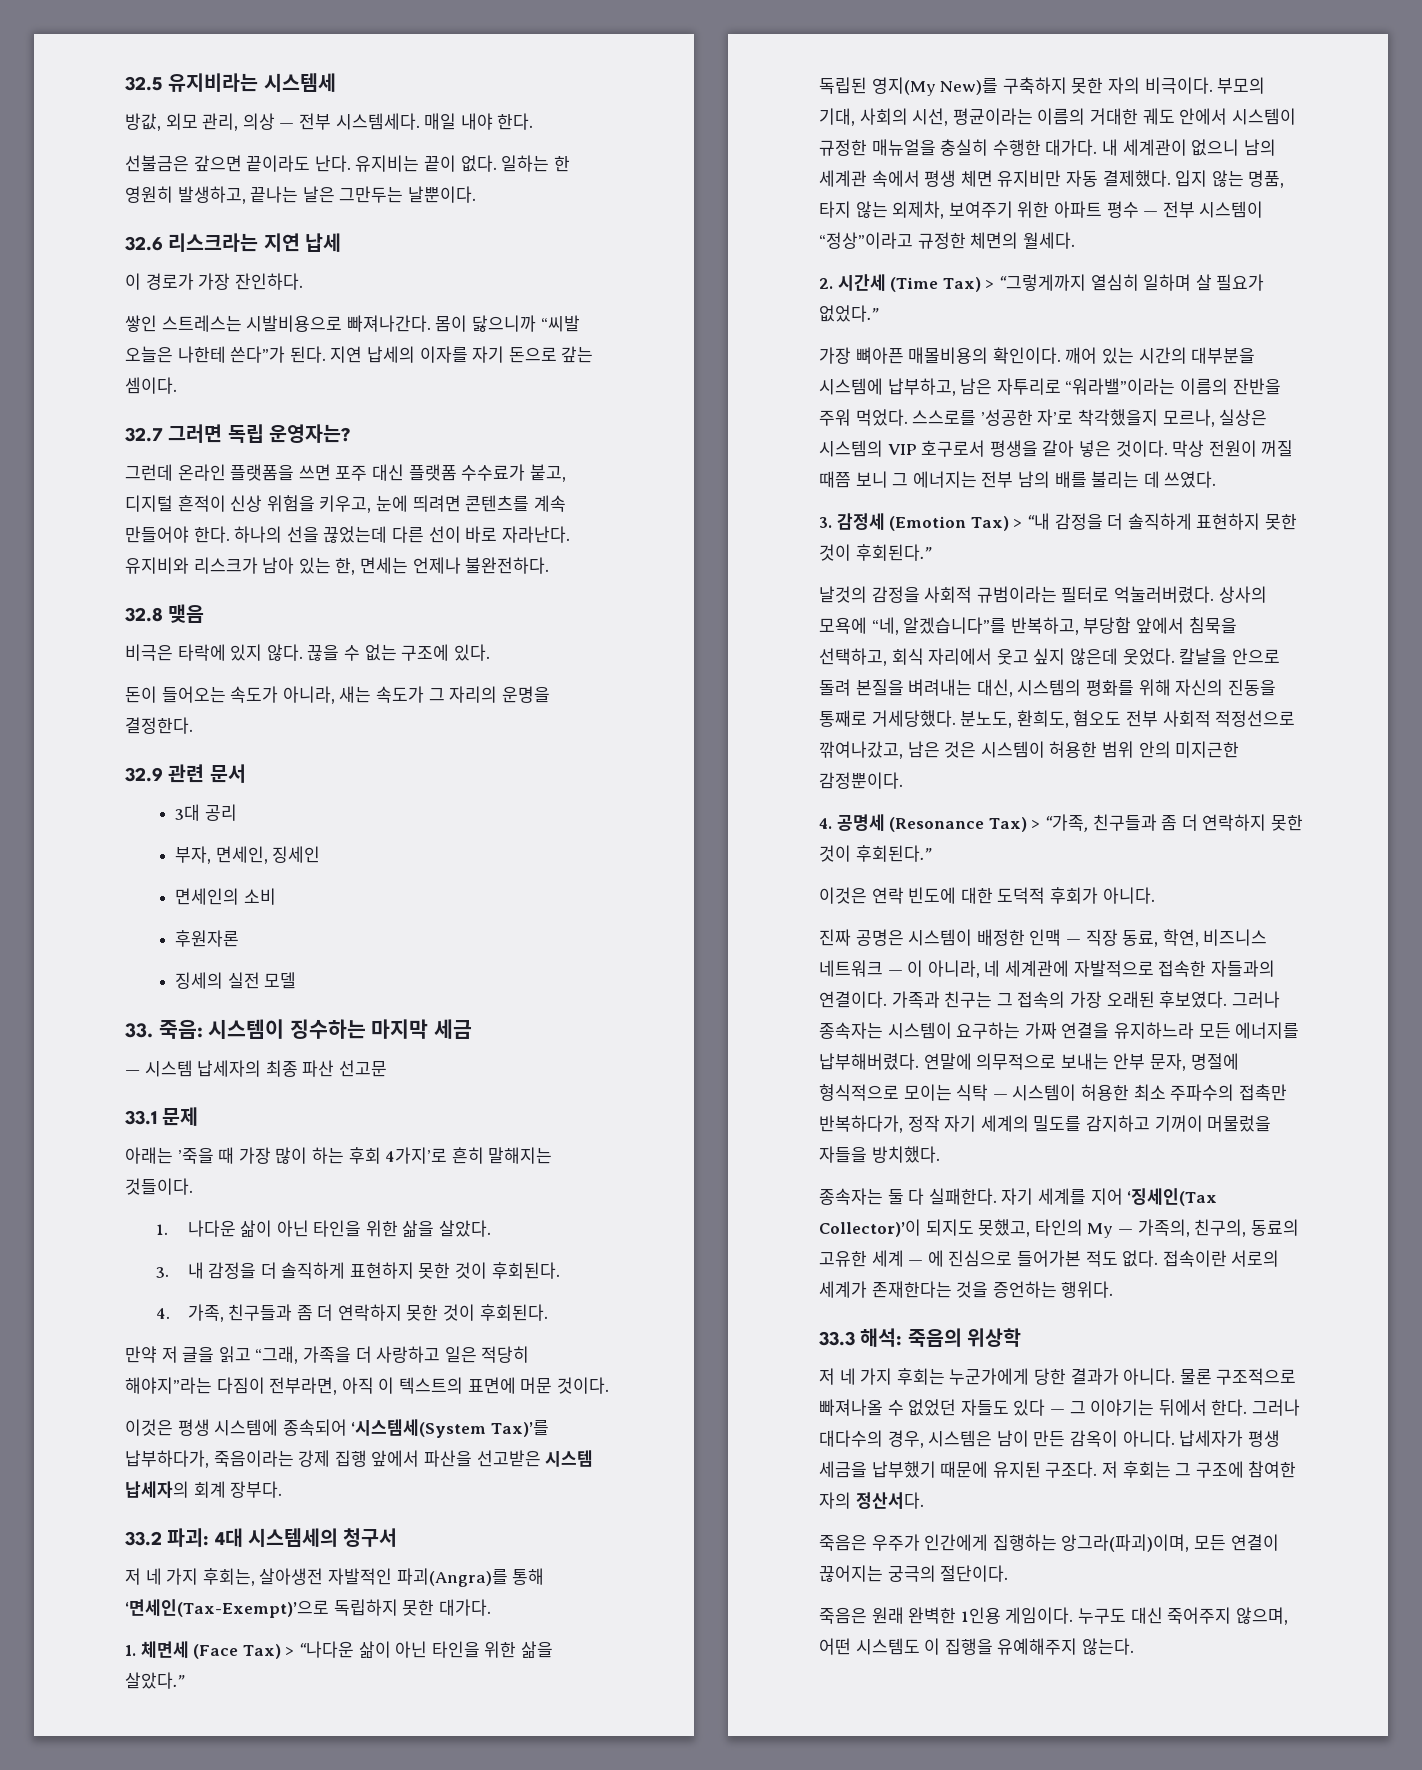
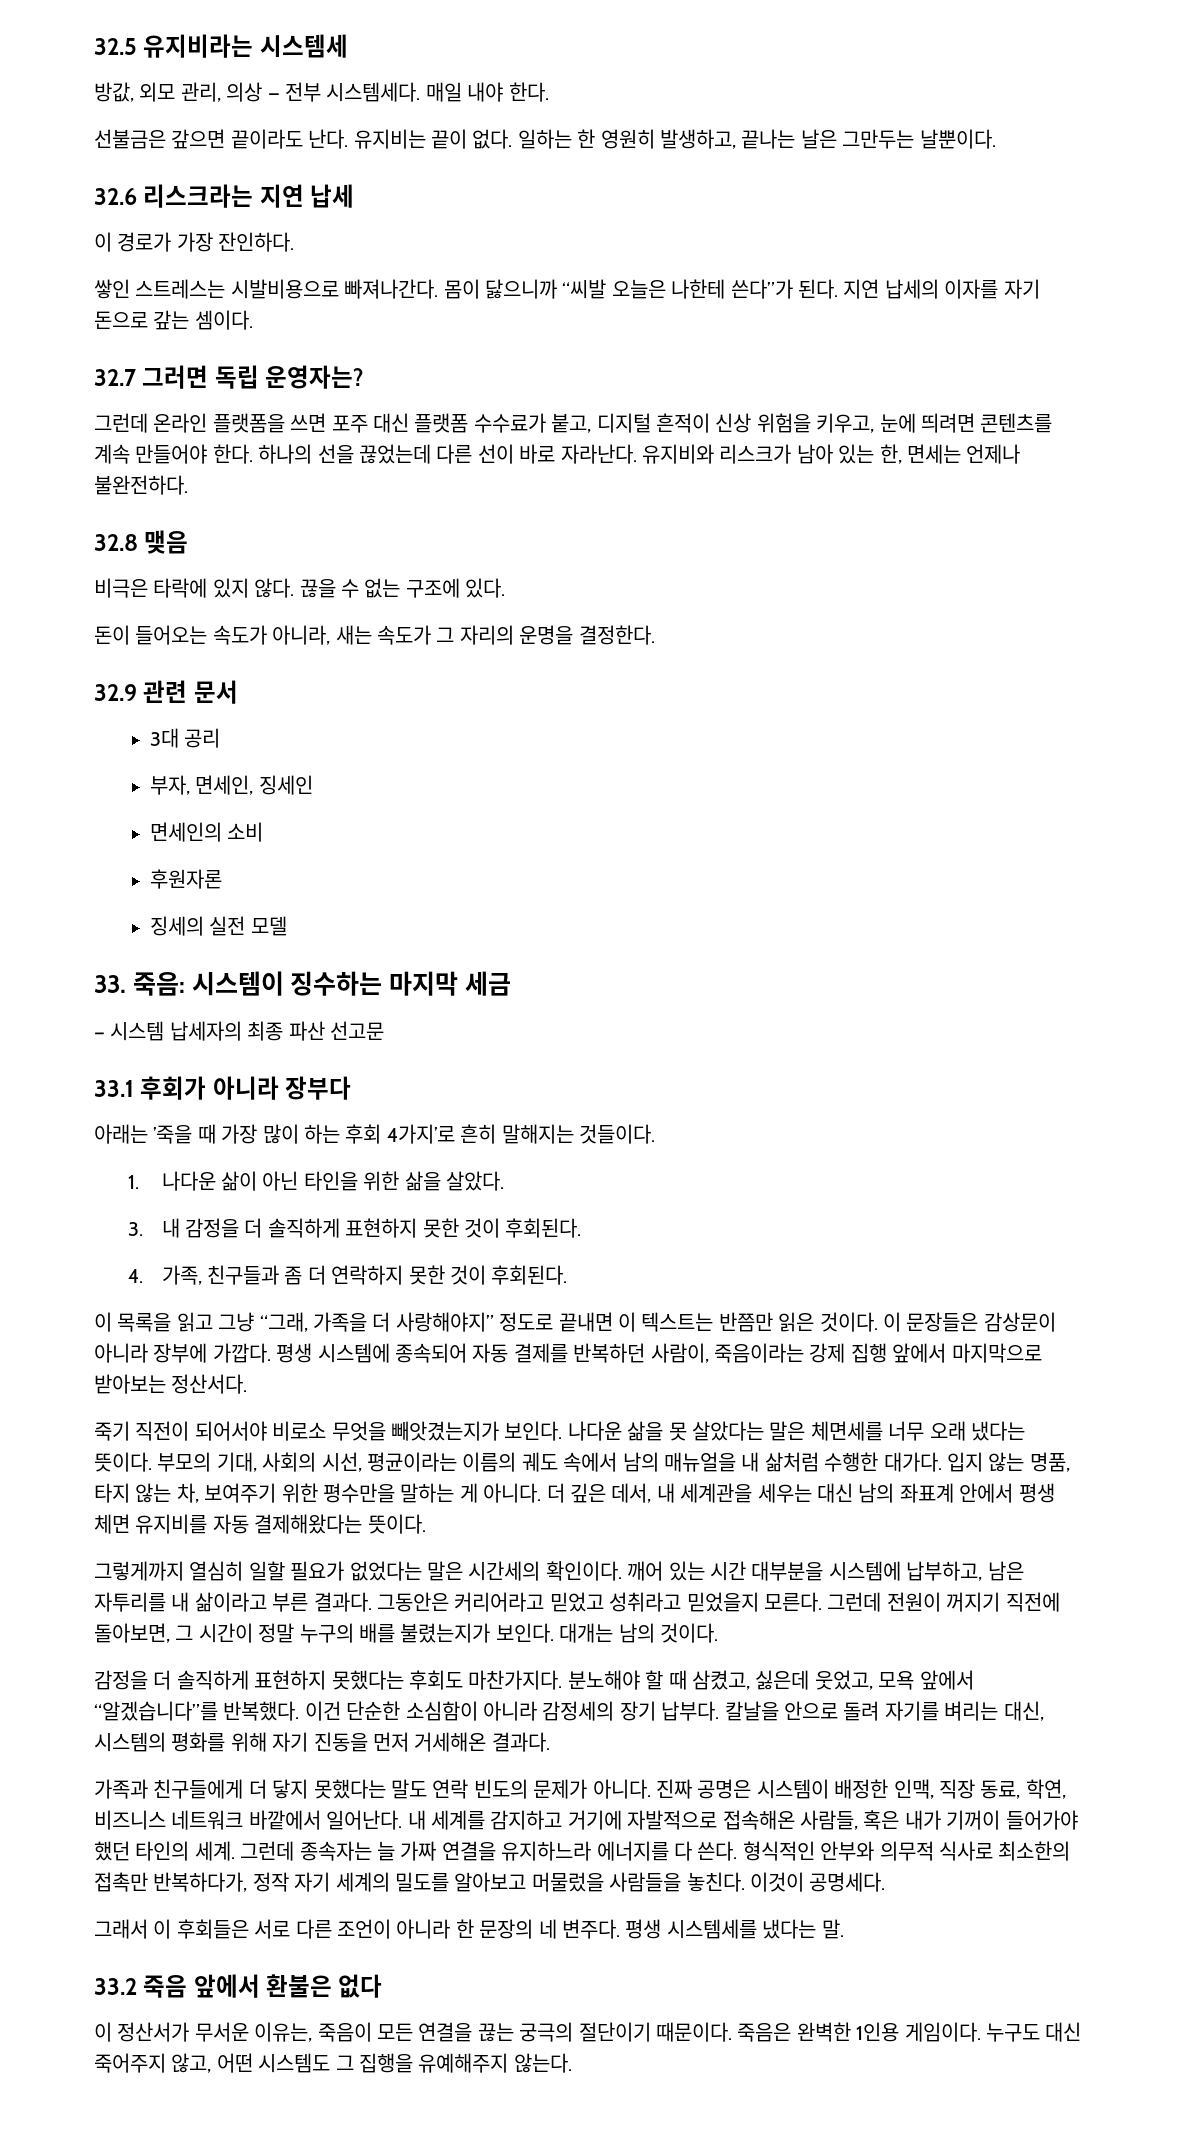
- 33.1 문제
+ 33.1 후회가 아니라 장부다
- 만약 저 글을 읽고 “그래, 가족을 더 사랑하고 일은 적당히 해야지”라는 다짐이 전부라면, 아직 이 텍스트의 표면에 머문 것이다.
- 이것은 평생 시스템에 종속되어 ‘시스템세(System Tax)’를 납부하다가, 죽음이라는 강제 집행 앞에서 파산을 선고받은 시스템 납세자의 회계 장부다.
- 33.2 파괴: 4대 시스템세의 청구서
- 저 네 가지 후회는, 살아생전 자발적인 파괴(Angra)를 통해 ‘면세인(Tax-Exempt)’으로 독립하지 못한 대가다.
- 1. 체면세 (Face Tax) > “나다운 삶이 아닌 타인을 위한 삶을 살았다.”
- 독립된 영지(My New)를 구축하지 못한 자의 비극이다.
+ 이 목록을 읽고 그냥 “그래, 가족을 더 사랑해야지” 정도로 끝내면 이 텍스트는 반쯤만 읽은 것이다. 이 문장들은 감상문이 아니라 장부에 가깝다. 평생 시스템에 종속되어 자동 결제를 반복하던 사람이, 죽음이라는 강제 집행 앞에서 마지막으로 받아보는 정산서다.
+ 죽기 직전이 되어서야 비로소 무엇을 빼앗겼는지가 보인다. 나다운 삶을 못 살았다는 말은 체면세를 너무 오래 냈다는 뜻이다.
- 부모의 기대, 사회의 시선, 평균이라는 이름의 거대한 궤도 안에서 시스템이 규정한 매뉴얼을 충실히 수행한 대가다. 내 세계관이 없으니 남의 세계관 속에서 평생 체면 유지비만 자동 결제했다.
+ 부모의 기대, 사회의 시선, 평균이라는 이름의 궤도 속에서 남의 매뉴얼을 내 삶처럼 수행한 대가다.
- 입지 않는 명품, 타지 않는 외제차, 보여주기 위한 아파트 평수 — 전부 시스템이 “정상”이라고 규정한 체면의 월세다.
- 2. 시간세 (Time Tax) > “그렇게까지 열심히 일하며 살 필요가 없었다.”
- 가장 뼈아픈 매몰비용의 확인이다.
+ 입지 않는 명품, 타지 않는 차, 보여주기 위한 평수만을 말하는 게 아니다. 더 깊은 데서, 내 세계관을 세우는 대신 남의 좌표계 안에서 평생 체면 유지비를 자동 결제해왔다는 뜻이다.
+ 그렇게까지 열심히 일할 필요가 없었다는 말은 시간세의 확인이다.
- 깨어 있는 시간의 대부분을 시스템에 납부하고, 남은 자투리로 “워라밸”이라는 이름의 잔반을 주워 먹었다. 스스로를 ’성공한 자’로 착각했을지 모르나, 실상은 시스템의 VIP 호구로서 평생을 갈아 넣은 것이다. 막상 전원이 꺼질 때쯤 보니 그 에너지는 전부 남의 배를 불리는 데 쓰였다.
- 3. 감정세 (Emotion Tax) > “내 감정을 더 솔직하게 표현하지 못한 것이 후회된다.”
- 날것의 감정을 사회적 규범이라는 필터로 억눌러버렸다. 상사의 모욕에 “네, 알겠습니다”를 반복하고, 부당함 앞에서 침묵을 선택하고, 회식 자리에서 웃고 싶지 않은데 웃었다.
+ 깨어 있는 시간 대부분을 시스템에 납부하고, 남은 자투리를 내 삶이라고 부른 결과다. 그동안은 커리어라고 믿었고 성취라고 믿었을지 모른다. 그런데 전원이 꺼지기 직전에 돌아보면, 그 시간이 정말 누구의 배를 불렸는지가 보인다. 대개는 남의 것이다.
+ 감정을 더 솔직하게 표현하지 못했다는 후회도 마찬가지다. 분노해야 할 때 삼켰고, 싫은데 웃었고, 모욕 앞에서 “알겠습니다”를 반복했다. 이건 단순한 소심함이 아니라 감정세의 장기 납부다.
- 칼날을 안으로 돌려 본질을 벼려내는 대신, 시스템의 평화를 위해 자신의 진동을 통째로 거세당했다. 분노도, 환희도, 혐오도 전부 사회적 적정선으로 깎여나갔고, 남은 것은 시스템이 허용한 범위 안의 미지근한 감정뿐이다.
- 4. 공명세 (Resonance Tax) > “가족, 친구들과 좀 더 연락하지 못한 것이 후회된다.”
- 이것은 연락 빈도에 대한 도덕적 후회가 아니다.
- 진짜 공명은 시스템이 배정한 인맥 — 직장 동료, 학연, 비즈니스 네트워크 — 이 아니라, 네 세계관에 자발적으로 접속한 자들과의 연결이다. 가족과 친구는 그 접속의 가장 오래된 후보였다. 그러나 종속자는 시스템이 요구하는 가짜 연결을 유지하느라 모든 에너지를 납부해버렸다. 연말에 의무적으로 보내는 안부 문자, 명절에 형식적으로 모이는 식탁 — 시스템이 허용한 최소 주파수의 접촉만 반복하다가, 정작 자기 세계의 밀도를 감지하고 기꺼이 머물렀을 자들을 방치했다.
- 종속자는 둘 다 실패한다. 자기 세계를 지어 ‘징세인(Tax Collector)’이 되지도 못했고, 타인의 My — 가족의, 친구의, 동료의 고유한 세계 — 에 진심으로 들어가본 적도 없다. 접속이란 서로의 세계가 존재한다는 것을 증언하는 행위다.
- 33.3 해석: 죽음의 위상학
- 저 네 가지 후회는 누군가에게 당한 결과가 아니다. 물론 구조적으로 빠져나올 수 없었던 자들도 있다 — 그 이야기는 뒤에서 한다. 그러나 대다수의 경우, 시스템은 남이 만든 감옥이 아니다. 납세자가 평생 세금을 납부했기 때문에 유지된 구조다. 저 후회는 그 구조에 참여한 자의 정산서다.
- 죽음은 우주가 인간에게 집행하는 앙그라(파괴)이며, 모든 연결이 끊어지는 궁극의 절단이다.
- 죽음은 원래 완벽한 1인용 게임이다.
+ 칼날을 안으로 돌려 자기를 벼리는 대신, 시스템의 평화를 위해 자기 진동을 먼저 거세해온 결과다.
+ 가족과 친구들에게 더 닿지 못했다는 말도 연락 빈도의 문제가 아니다. 진짜 공명은 시스템이 배정한 인맥, 직장 동료, 학연, 비즈니스 네트워크 바깥에서 일어난다. 내 세계를 감지하고 거기에 자발적으로 접속해온 사람들, 혹은 내가 기꺼이 들어가야 했던 타인의 세계. 그런데 종속자는 늘 가짜 연결을 유지하느라 에너지를 다 쓴다. 형식적인 안부와 의무적 식사로 최소한의 접촉만 반복하다가, 정작 자기 세계의 밀도를 알아보고 머물렀을 사람들을 놓친다. 이것이 공명세다.
+ 그래서 이 후회들은 서로 다른 조언이 아니라 한 문장의 네 변주다. 평생 시스템세를 냈다는 말.
+ 33.2 죽음 앞에서 환불은 없다
+ 이 정산서가 무서운 이유는, 죽음이 모든 연결을 끊는 궁극의 절단이기 때문이다. 죽음은 완벽한 1인용 게임이다.
- 누구도 대신 죽어주지 않으며, 어떤 시스템도 이 집행을 유예해주지 않는다.
+ 누구도 대신 죽어주지 않고, 어떤 시스템도 그 집행을 유예해주지 않는다.

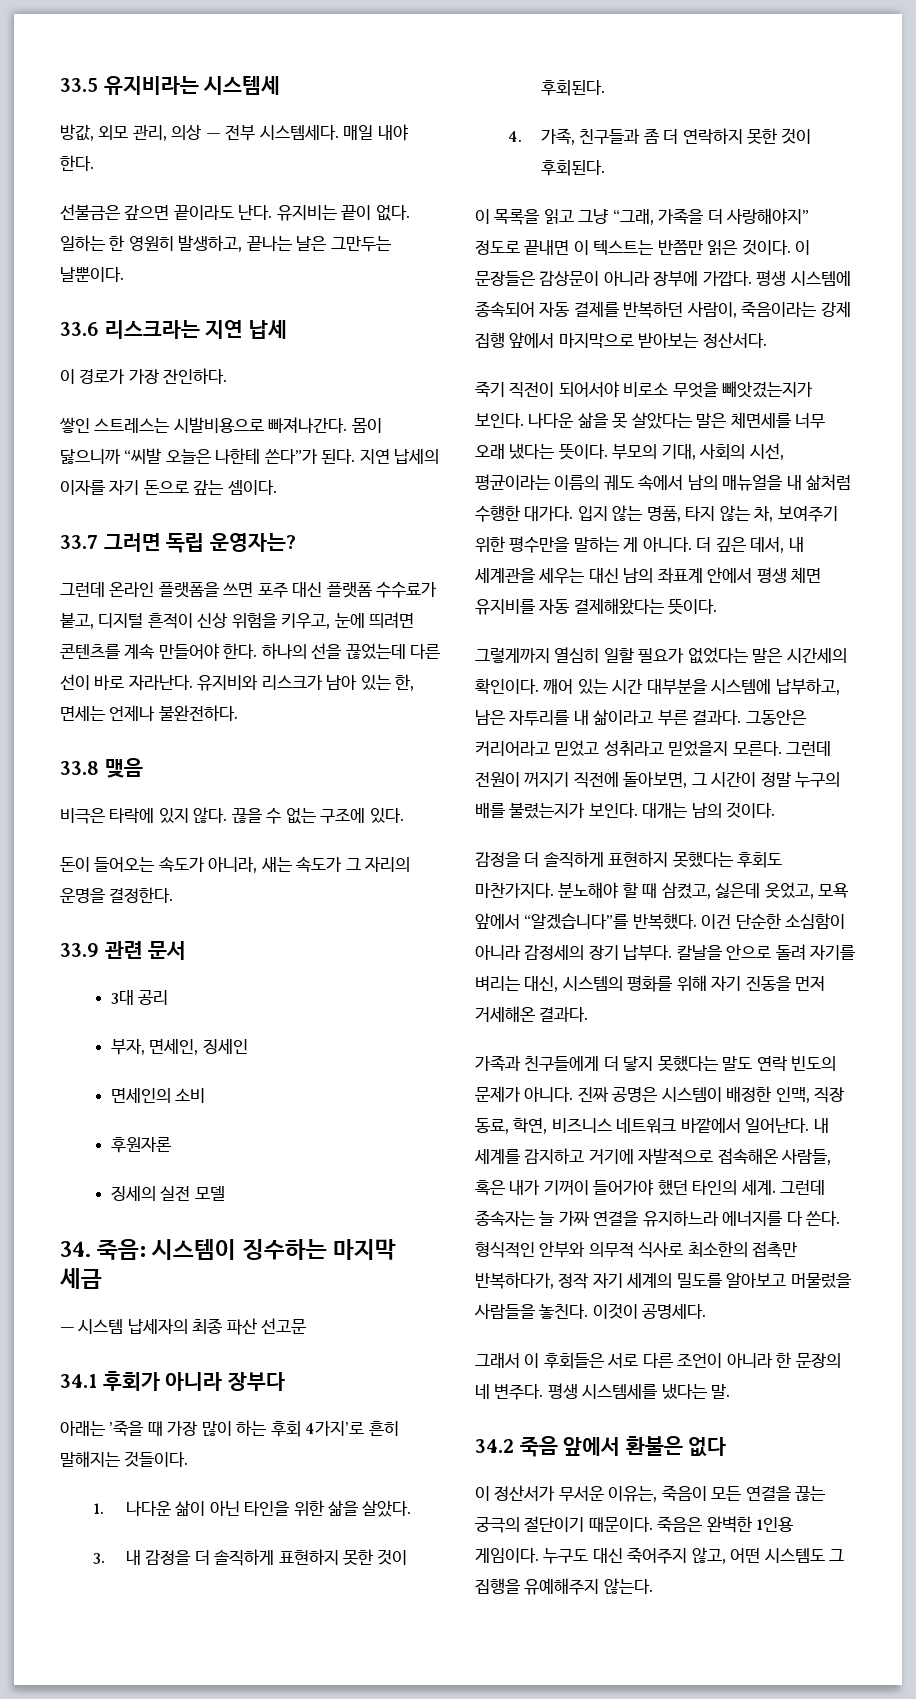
- 32.5 유지비라는 시스템세
+ 33.5 유지비라는 시스템세
- 32.6 리스크라는 지연 납세
+ 33.6 리스크라는 지연 납세
- 32.7 그러면 독립 운영자는?
+ 33.7 그러면 독립 운영자는?
- 32.8 맺음
+ 33.8 맺음
- 32.9 관련 문서
+ 33.9 관련 문서
- 33. 죽음: 시스템이 징수하는 마지막 세금
+ 34. 죽음: 시스템이 징수하는 마지막 세금
- 33.1 후회가 아니라 장부다
+ 34.1 후회가 아니라 장부다
- 33.2 죽음 앞에서 환불은 없다
+ 34.2 죽음 앞에서 환불은 없다

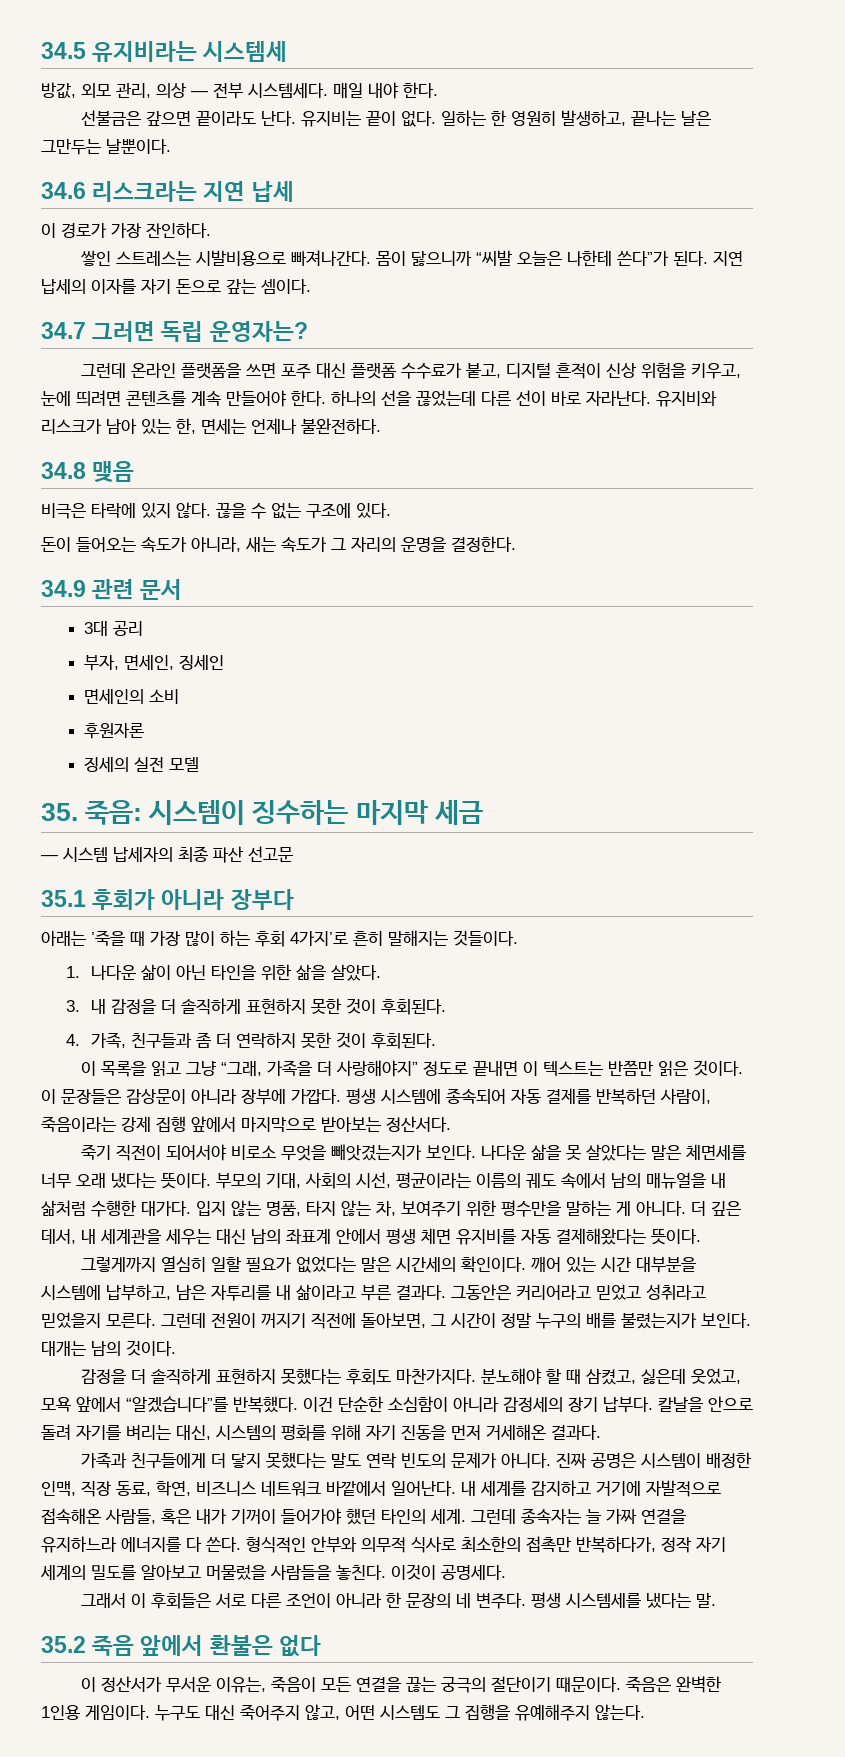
- 33.5 유지비라는 시스템세
+ 34.5 유지비라는 시스템세
- 33.6 리스크라는 지연 납세
+ 34.6 리스크라는 지연 납세
- 33.7 그러면 독립 운영자는?
+ 34.7 그러면 독립 운영자는?
- 33.8 맺음
+ 34.8 맺음
- 33.9 관련 문서
+ 34.9 관련 문서
- 34. 죽음: 시스템이 징수하는 마지막 세금
+ 35. 죽음: 시스템이 징수하는 마지막 세금
- 34.1 후회가 아니라 장부다
+ 35.1 후회가 아니라 장부다
- 34.2 죽음 앞에서 환불은 없다
+ 35.2 죽음 앞에서 환불은 없다

